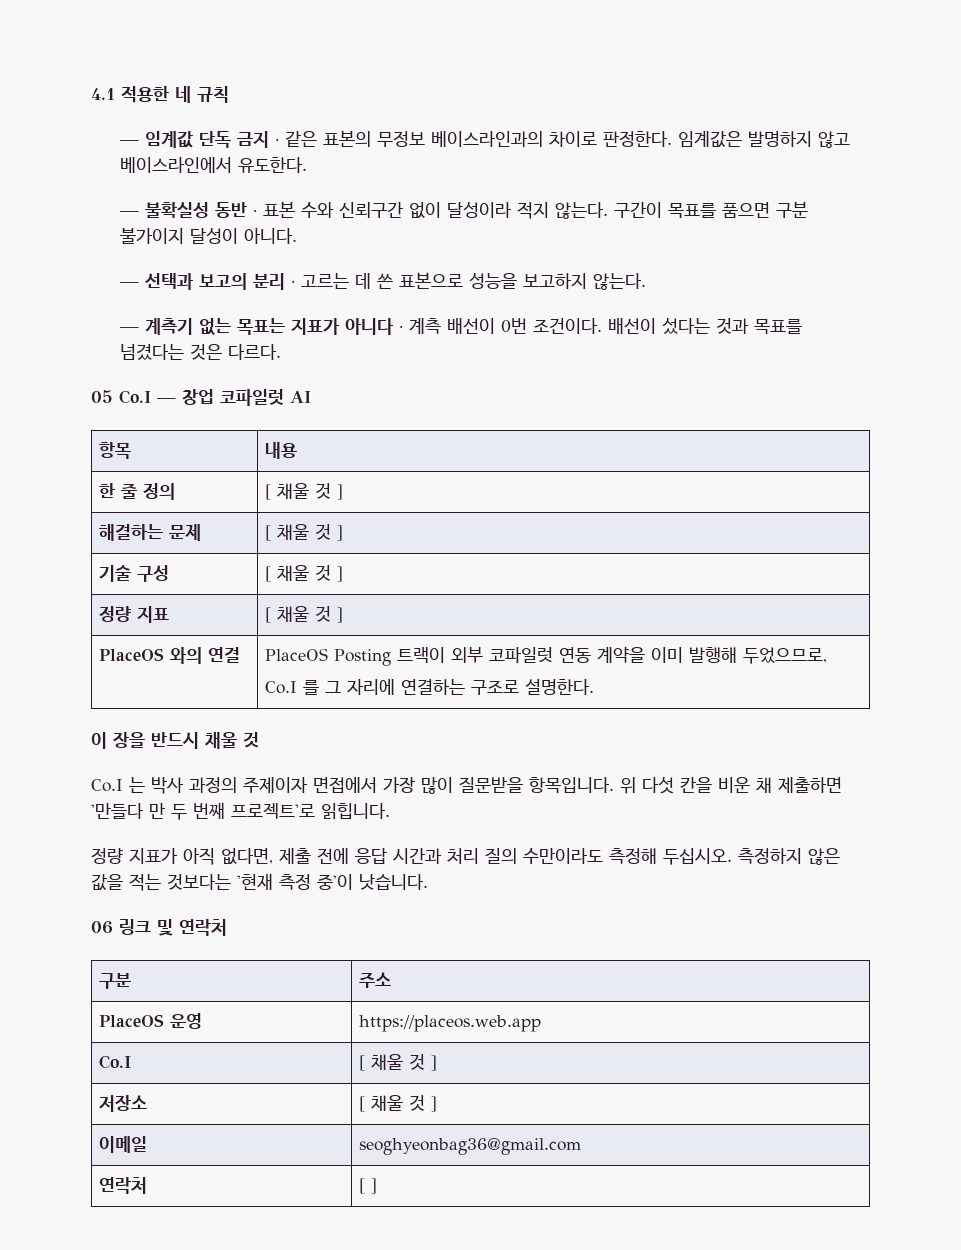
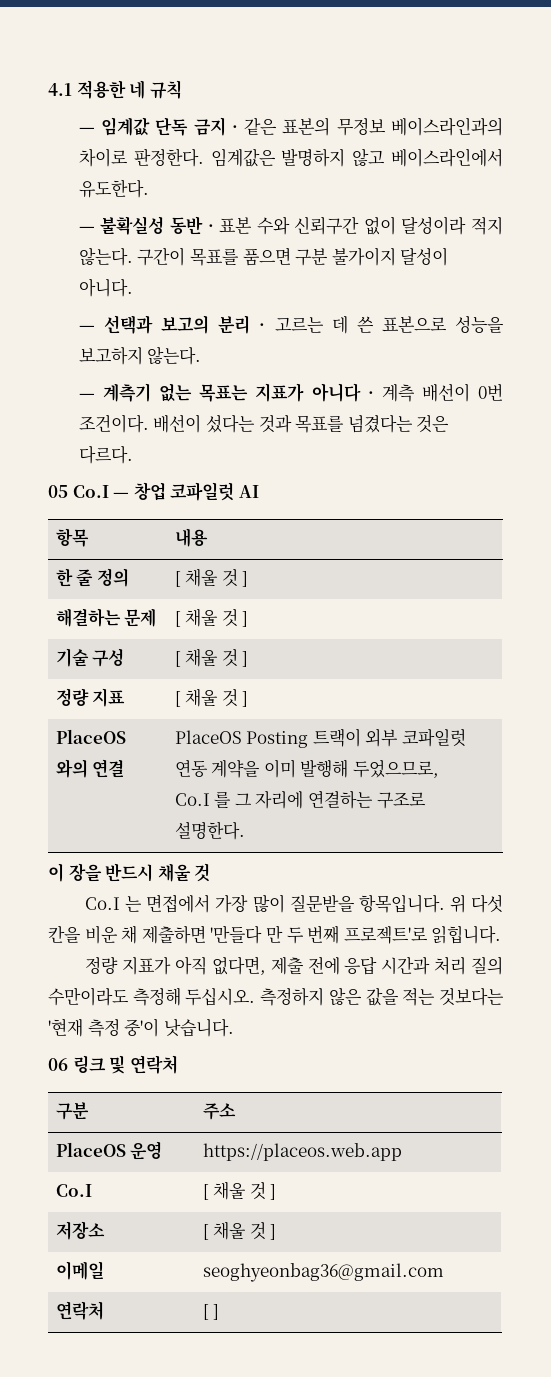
- Co.I 는 박사 과정의 주제이자 면접에서 가장 많이 질문받을 항목입니다.
+ Co.I 는 면접에서 가장 많이 질문받을 항목입니다.

